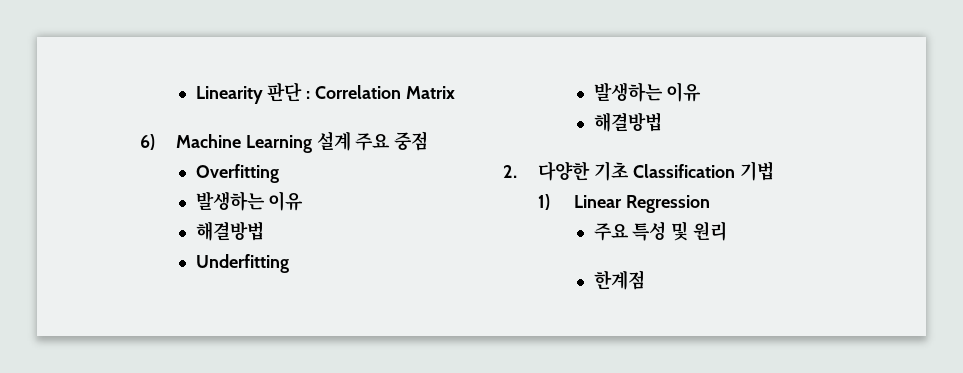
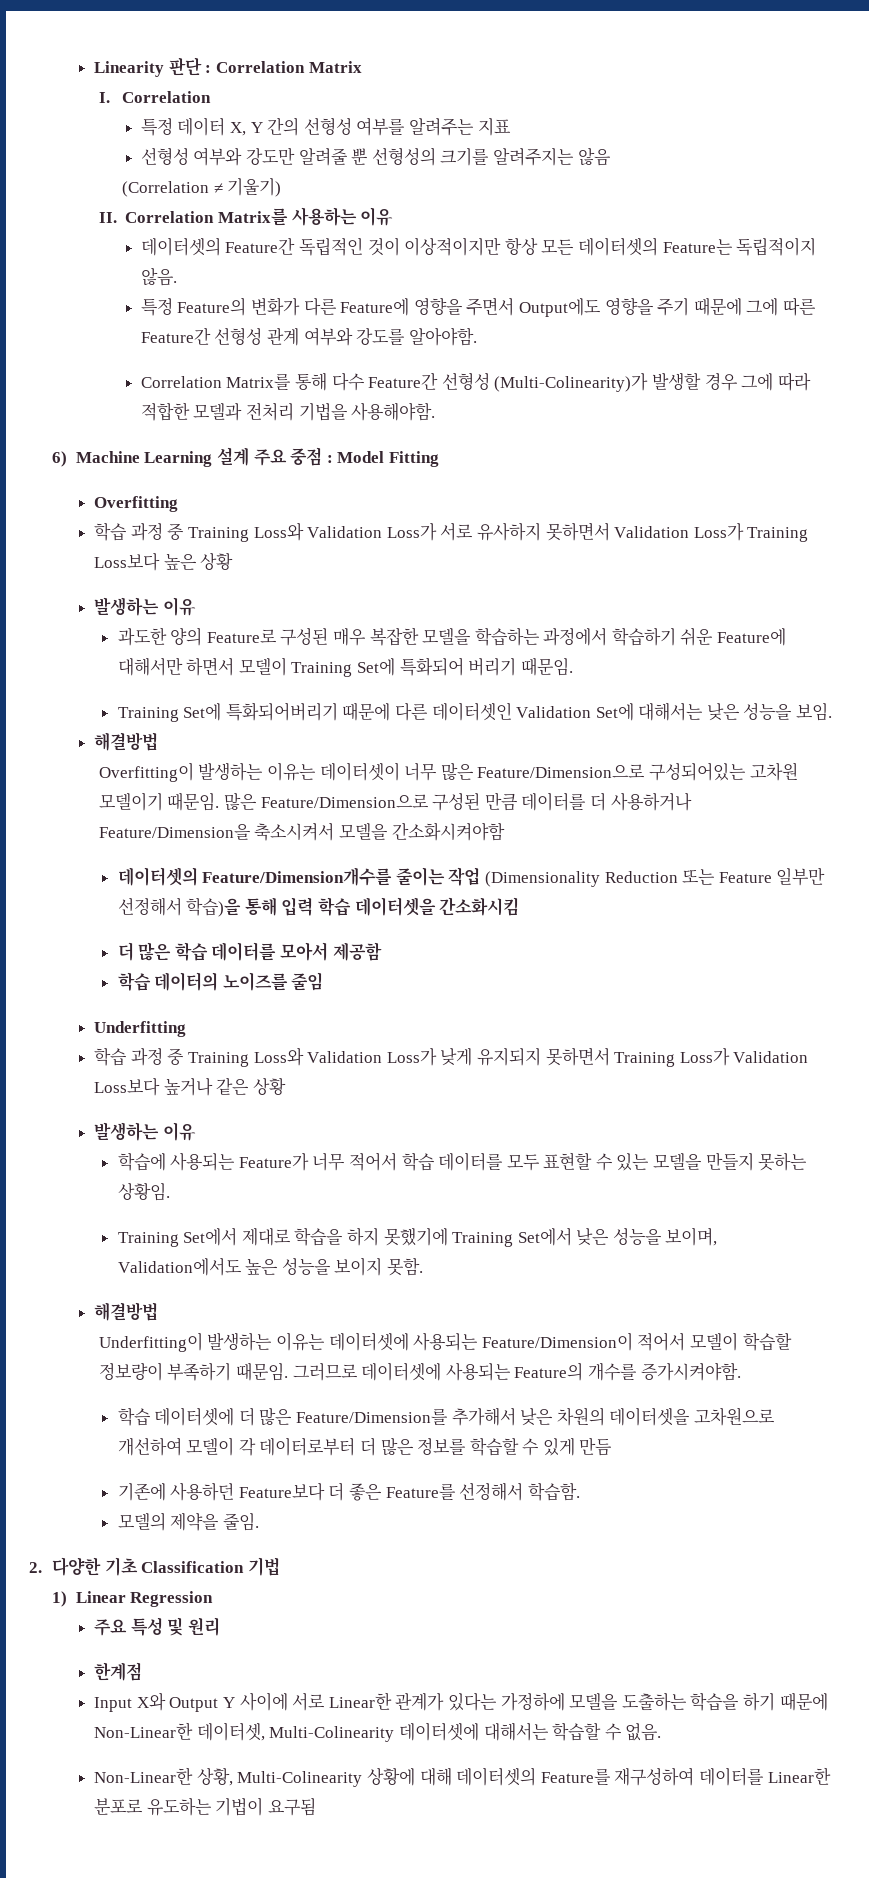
+ I. Correlation
+ 특정 데이터 X, Y 간의 선형성 여부를 알려주는 지표
+ 선형성 여부와 강도만 알려줄 뿐 선형성의 크기를 알려주지는 않음
+ (Correlation ≠ 기울기)
+ II. Correlation Matrix를 사용하는 이유
+ 데이터셋의 Feature간 독립적인 것이 이상적이지만 항상 모든 데이터셋의 Feature는 독립적이지 않음.
+ 특정 Feature의 변화가 다른 Feature에 영향을 주면서 Output에도 영향을 주기 때문에 그에 따른 Feature간 선형성 관계 여부와 강도를 알아야함.
+ Correlation Matrix를 통해 다수 Feature간 선형성 (Multi-Colinearity)가 발생할 경우 그에 따라 적합한 모델과 전처리 기법을 사용해야함.
- 6) Machine Learning 설계 주요 중점
+ 6) Machine Learning 설계 주요 중점 : Model Fitting
  Overfitting
+ 학습 과정 중 Training Loss와 Validation Loss가 서로 유사하지 못하면서 Validation Loss가 Training Loss보다 높은 상황
  발생하는 이유
+ 과도한 양의 Feature로 구성된 매우 복잡한 모델을 학습하는 과정에서 학습하기 쉬운 Feature에 대해서만 하면서 모델이 Training Set에 특화되어 버리기 때문임.
+ Training Set에 특화되어버리기 때문에 다른 데이터셋인 Validation Set에 대해서는 낮은 성능을 보임.
  해결방법
+ Overfitting이 발생하는 이유는 데이터셋이 너무 많은 Feature/Dimension으로 구성되어있는 고차원 모델이기 때문임. 많은 Feature/Dimension으로 구성된 만큼 데이터를 더 사용하거나 Feature/Dimension을 축소시켜서 모델을 간소화시켜야함
+ 데이터셋의 Feature/Dimension개수를 줄이는 작업 (Dimensionality Reduction 또는 Feature 일부만 선정해서 학습)을 통해 입력 학습 데이터셋을 간소화시킴
+ 더 많은 학습 데이터를 모아서 제공함
+ 학습 데이터의 노이즈를 줄임
  Underfitting
+ 학습 과정 중 Training Loss와 Validation Loss가 낮게 유지되지 못하면서 Training Loss가 Validation Loss보다 높거나 같은 상황
  발생하는 이유
+ 학습에 사용되는 Feature가 너무 적어서 학습 데이터를 모두 표현할 수 있는 모델을 만들지 못하는 상황임.
+ Training Set에서 제대로 학습을 하지 못했기에 Training Set에서 낮은 성능을 보이며, Validation에서도 높은 성능을 보이지 못함.
  해결방법
+ Underfitting이 발생하는 이유는 데이터셋에 사용되는 Feature/Dimension이 적어서 모델이 학습할 정보량이 부족하기 때문임. 그러므로 데이터셋에 사용되는 Feature의 개수를 증가시켜야함.
+ 학습 데이터셋에 더 많은 Feature/Dimension를 추가해서 낮은 차원의 데이터셋을 고차원으로 개선하여 모델이 각 데이터로부터 더 많은 정보를 학습할 수 있게 만듬
+ 기존에 사용하던 Feature보다 더 좋은 Feature를 선정해서 학습함.
+ 모델의 제약을 줄임.
+ Input X와 Output Y 사이에 서로 Linear한 관계가 있다는 가정하에 모델을 도출하는 학습을 하기 때문에 Non-Linear한 데이터셋, Multi-Colinearity 데이터셋에 대해서는 학습할 수 없음.
+ Non-Linear한 상황, Multi-Colinearity 상황에 대해 데이터셋의 Feature를 재구성하여 데이터를 Linear한 분포로 유도하는 기법이 요구됨

